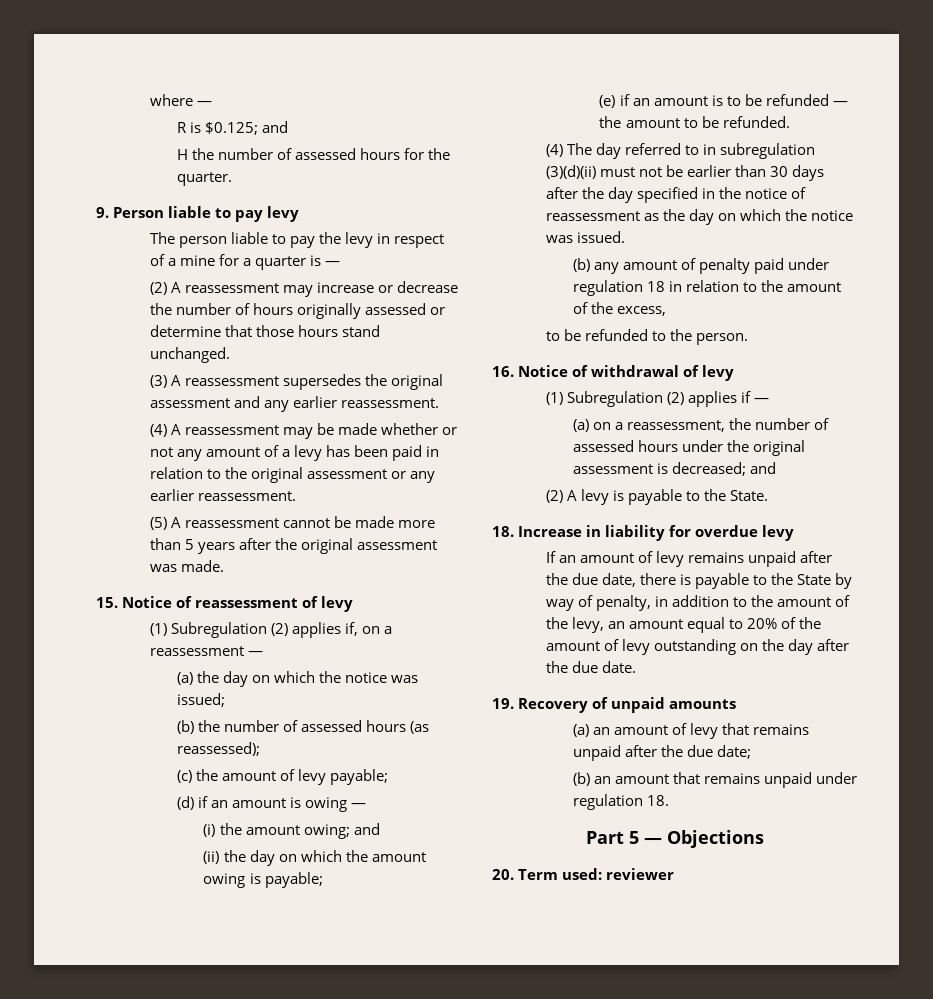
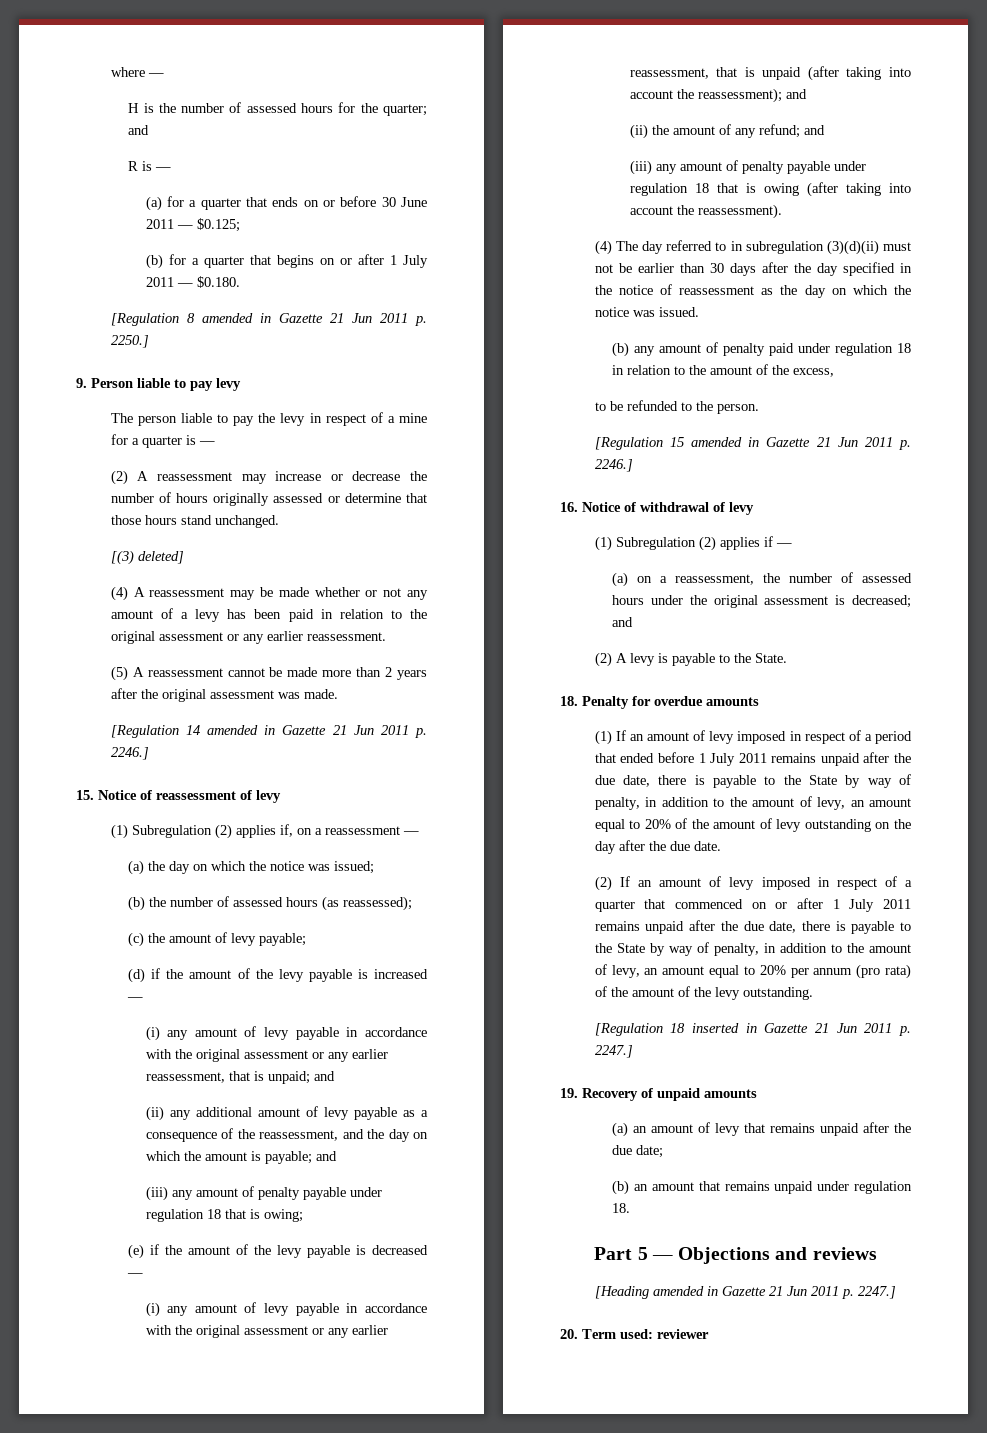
- R is $0.125; and
- H the number of assessed hours for the quarter.
+ H is the number of assessed hours for the quarter; and
+ R is —
+ (a) for a quarter that ends on or before 30 June 2011 — $0.125;
+ (b) for a quarter that begins on or after 1 July 2011 — $0.180.
+ [Regulation 8 amended in Gazette 21 Jun 2011 p. 2250.]
- (3) A reassessment supersedes the original assessment and any earlier reassessment.
+ [(3) deleted]
- (5) A reassessment cannot be made more than 5 years after the original assessment was made.
+ (5) A reassessment cannot be made more than 2 years after the original assessment was made.
+ [Regulation 14 amended in Gazette 21 Jun 2011 p. 2246.]
- (d) if an amount is owing —
- (i) the amount owing; and
- (ii) the day on which the amount owing is payable;
- (e) if an amount is to be refunded — the amount to be refunded.
+ (d) if the amount of the levy payable is increased —
+ (i) any amount of levy payable in accordance with the original assessment or any earlier reassessment, that is unpaid; and
+ (ii) any additional amount of levy payable as a consequence of the reassessment, and the day on which the amount is payable; and
+ (iii) any amount of penalty payable under regulation 18 that is owing;
+ (e) if the amount of the levy payable is decreased —
+ (i) any amount of levy payable in accordance with the original assessment or any earlier reassessment, that is unpaid (after taking into account the reassessment); and
+ (ii) the amount of any refund; and
+ (iii) any amount of penalty payable under regulation 18 that is owing (after taking into account the reassessment).
+ [Regulation 15 amended in Gazette 21 Jun 2011 p. 2246.]
- 18. Increase in liability for overdue levy
- If an amount of levy remains unpaid after the due date, there is payable to the State by way of penalty, in addition to the amount of the levy, an amount equal to 20% of the amount of levy outstanding on the day after the due date.
+ 18. Penalty for overdue amounts
+ (1) If an amount of levy imposed in respect of a period that ended before 1 July 2011 remains unpaid after the due date, there is payable to the State by way of penalty, in addition to the amount of levy, an amount equal to 20% of the amount of levy outstanding on the day after the due date.
+ (2) If an amount of levy imposed in respect of a quarter that commenced on or after 1 July 2011 remains unpaid after the due date, there is payable to the State by way of penalty, in addition to the amount of levy, an amount equal to 20% per annum (pro rata) of the amount of the levy outstanding.
+ [Regulation 18 inserted in Gazette 21 Jun 2011 p. 2247.]
- Part 5 — Objections
+ Part 5 — Objections and reviews
+ [Heading amended in Gazette 21 Jun 2011 p. 2247.]

